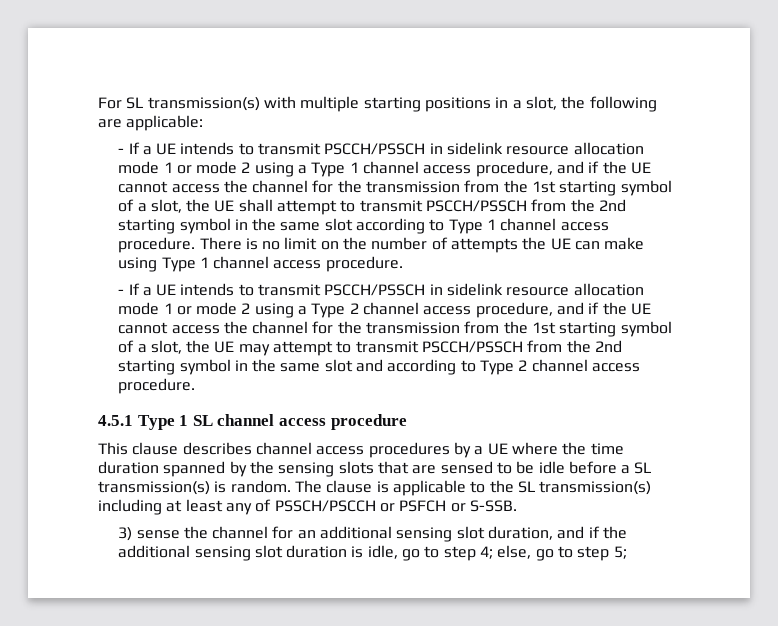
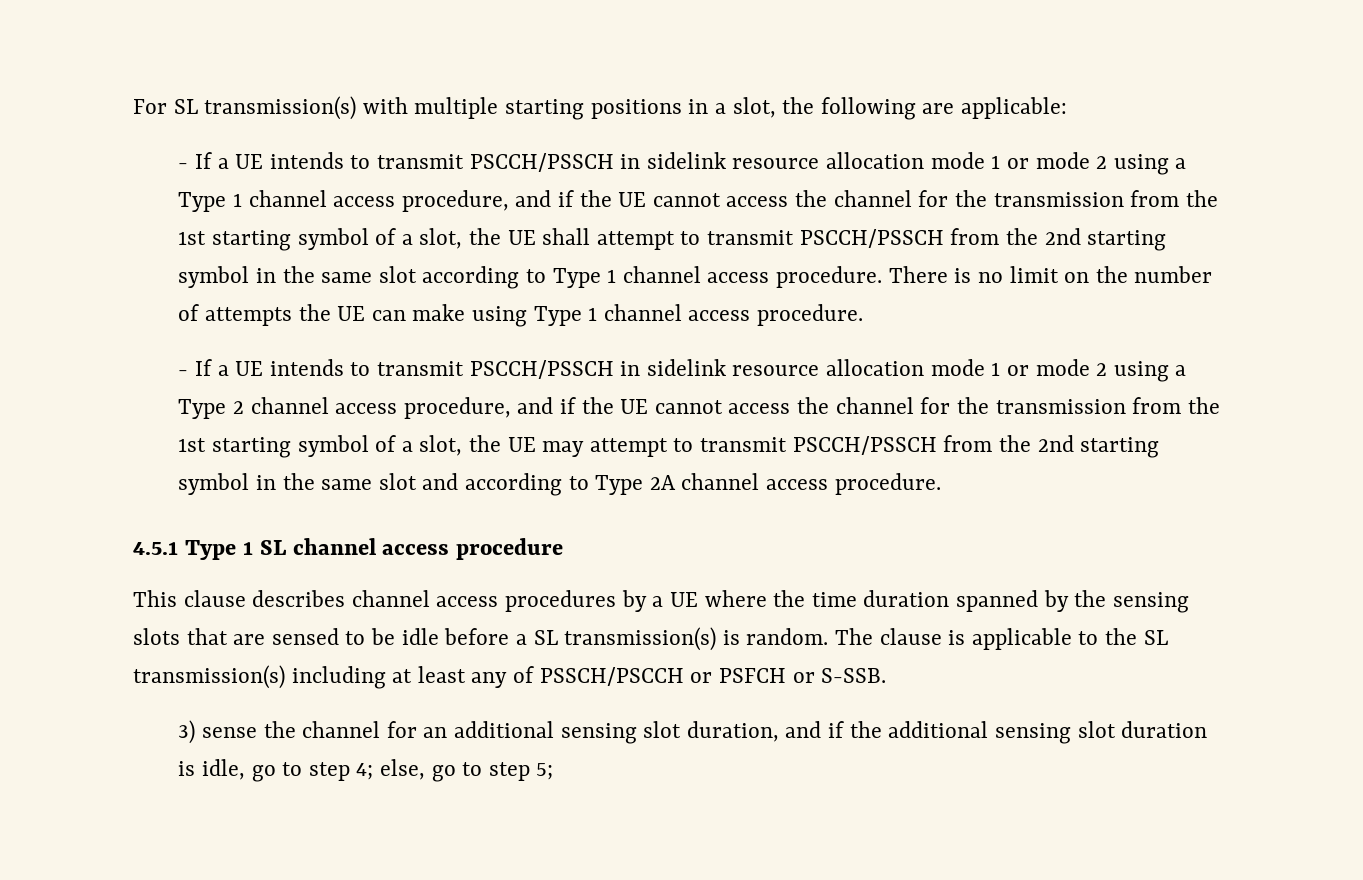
- - If a UE intends to transmit PSCCH/PSSCH in sidelink resource allocation mode 1 or mode 2 using a Type 2 channel access procedure, and if the UE cannot access the channel for the transmission from the 1st starting symbol of a slot, the UE may attempt to transmit PSCCH/PSSCH from the 2nd starting symbol in the same slot and according to Type 2 channel access procedure.
+ - If a UE intends to transmit PSCCH/PSSCH in sidelink resource allocation mode 1 or mode 2 using a Type 2 channel access procedure, and if the UE cannot access the channel for the transmission from the 1st starting symbol of a slot, the UE may attempt to transmit PSCCH/PSSCH from the 2nd starting symbol in the same slot and according to Type 2A channel access procedure.

